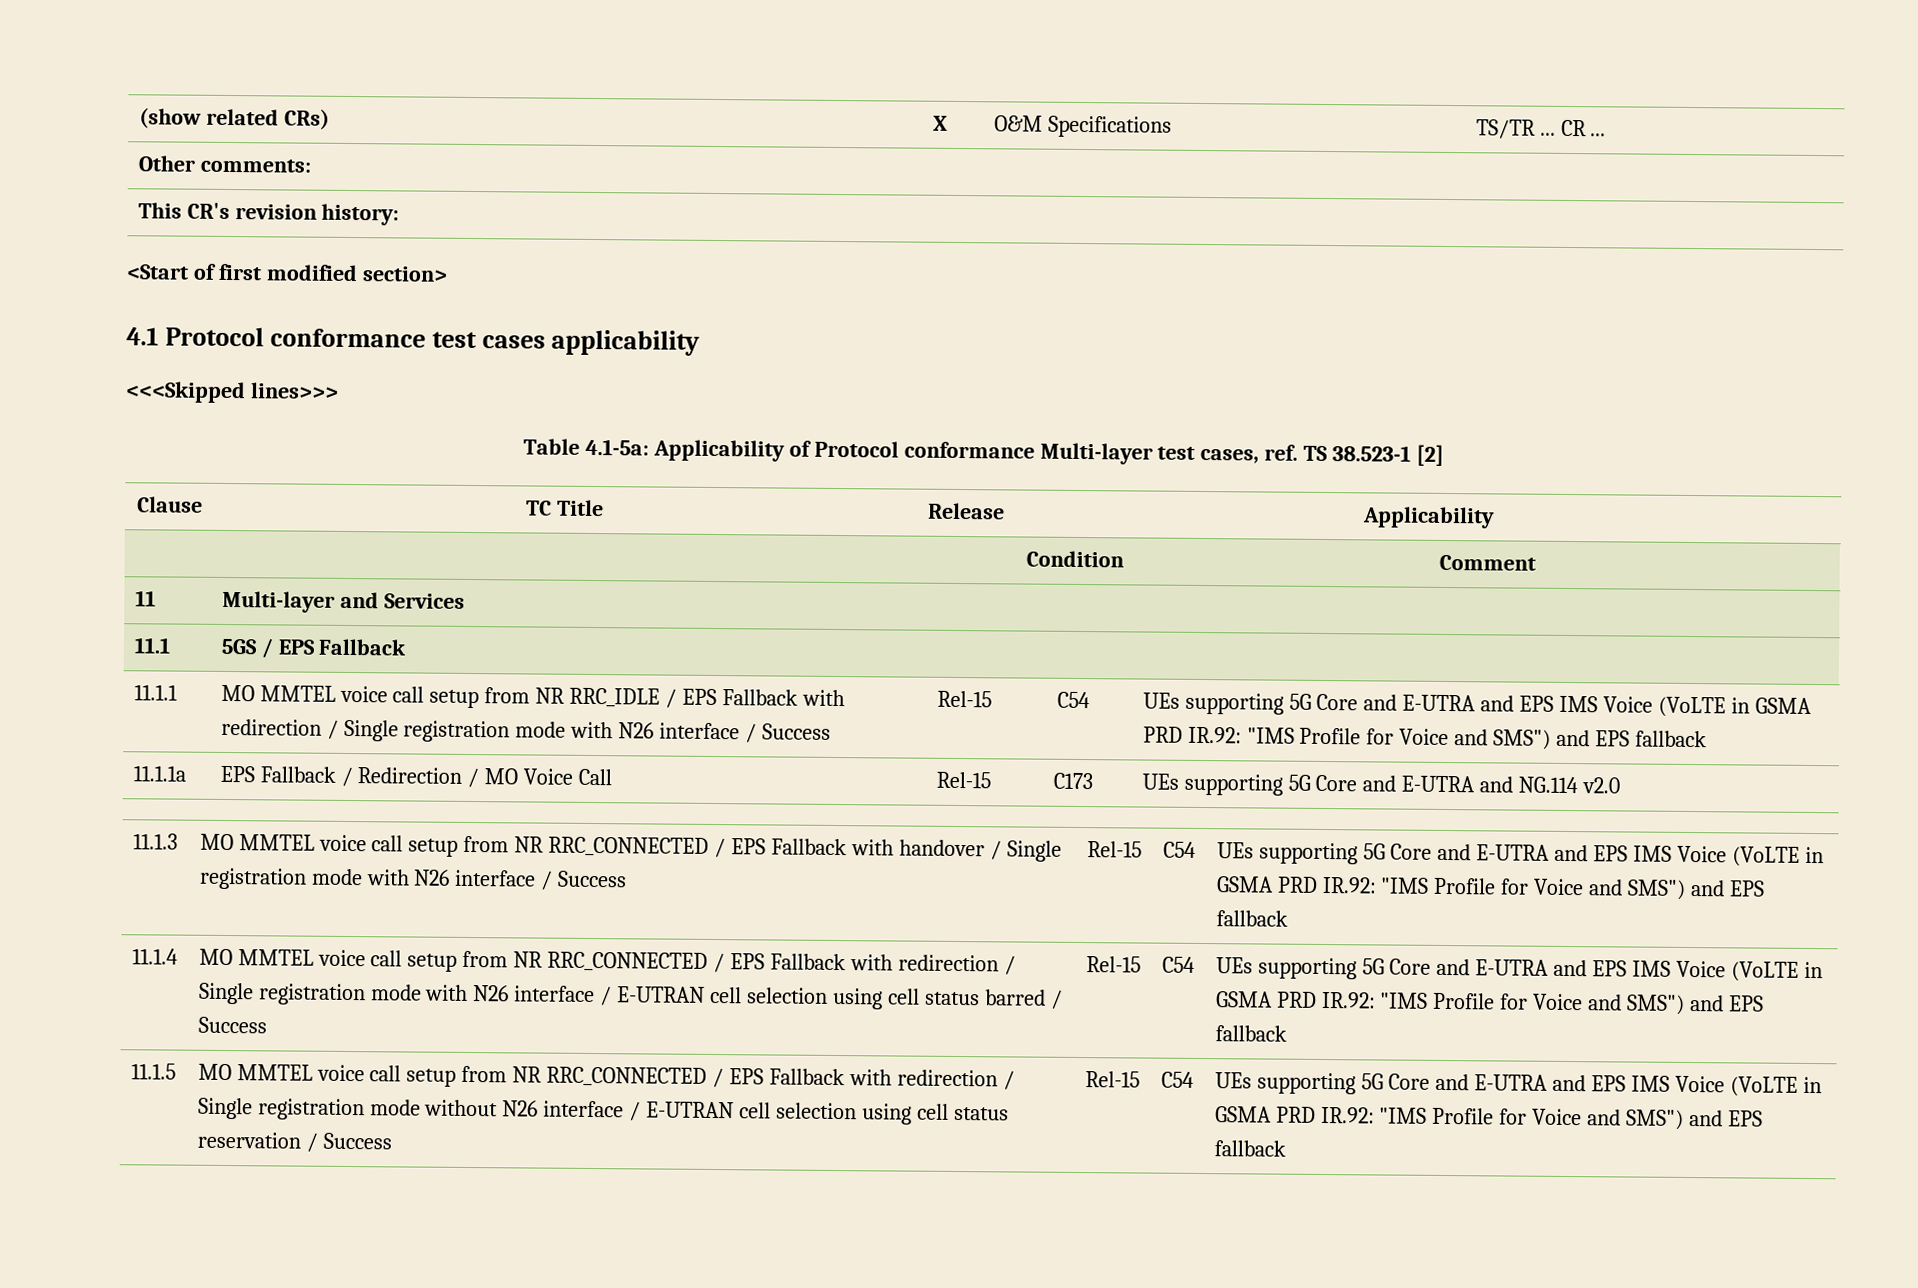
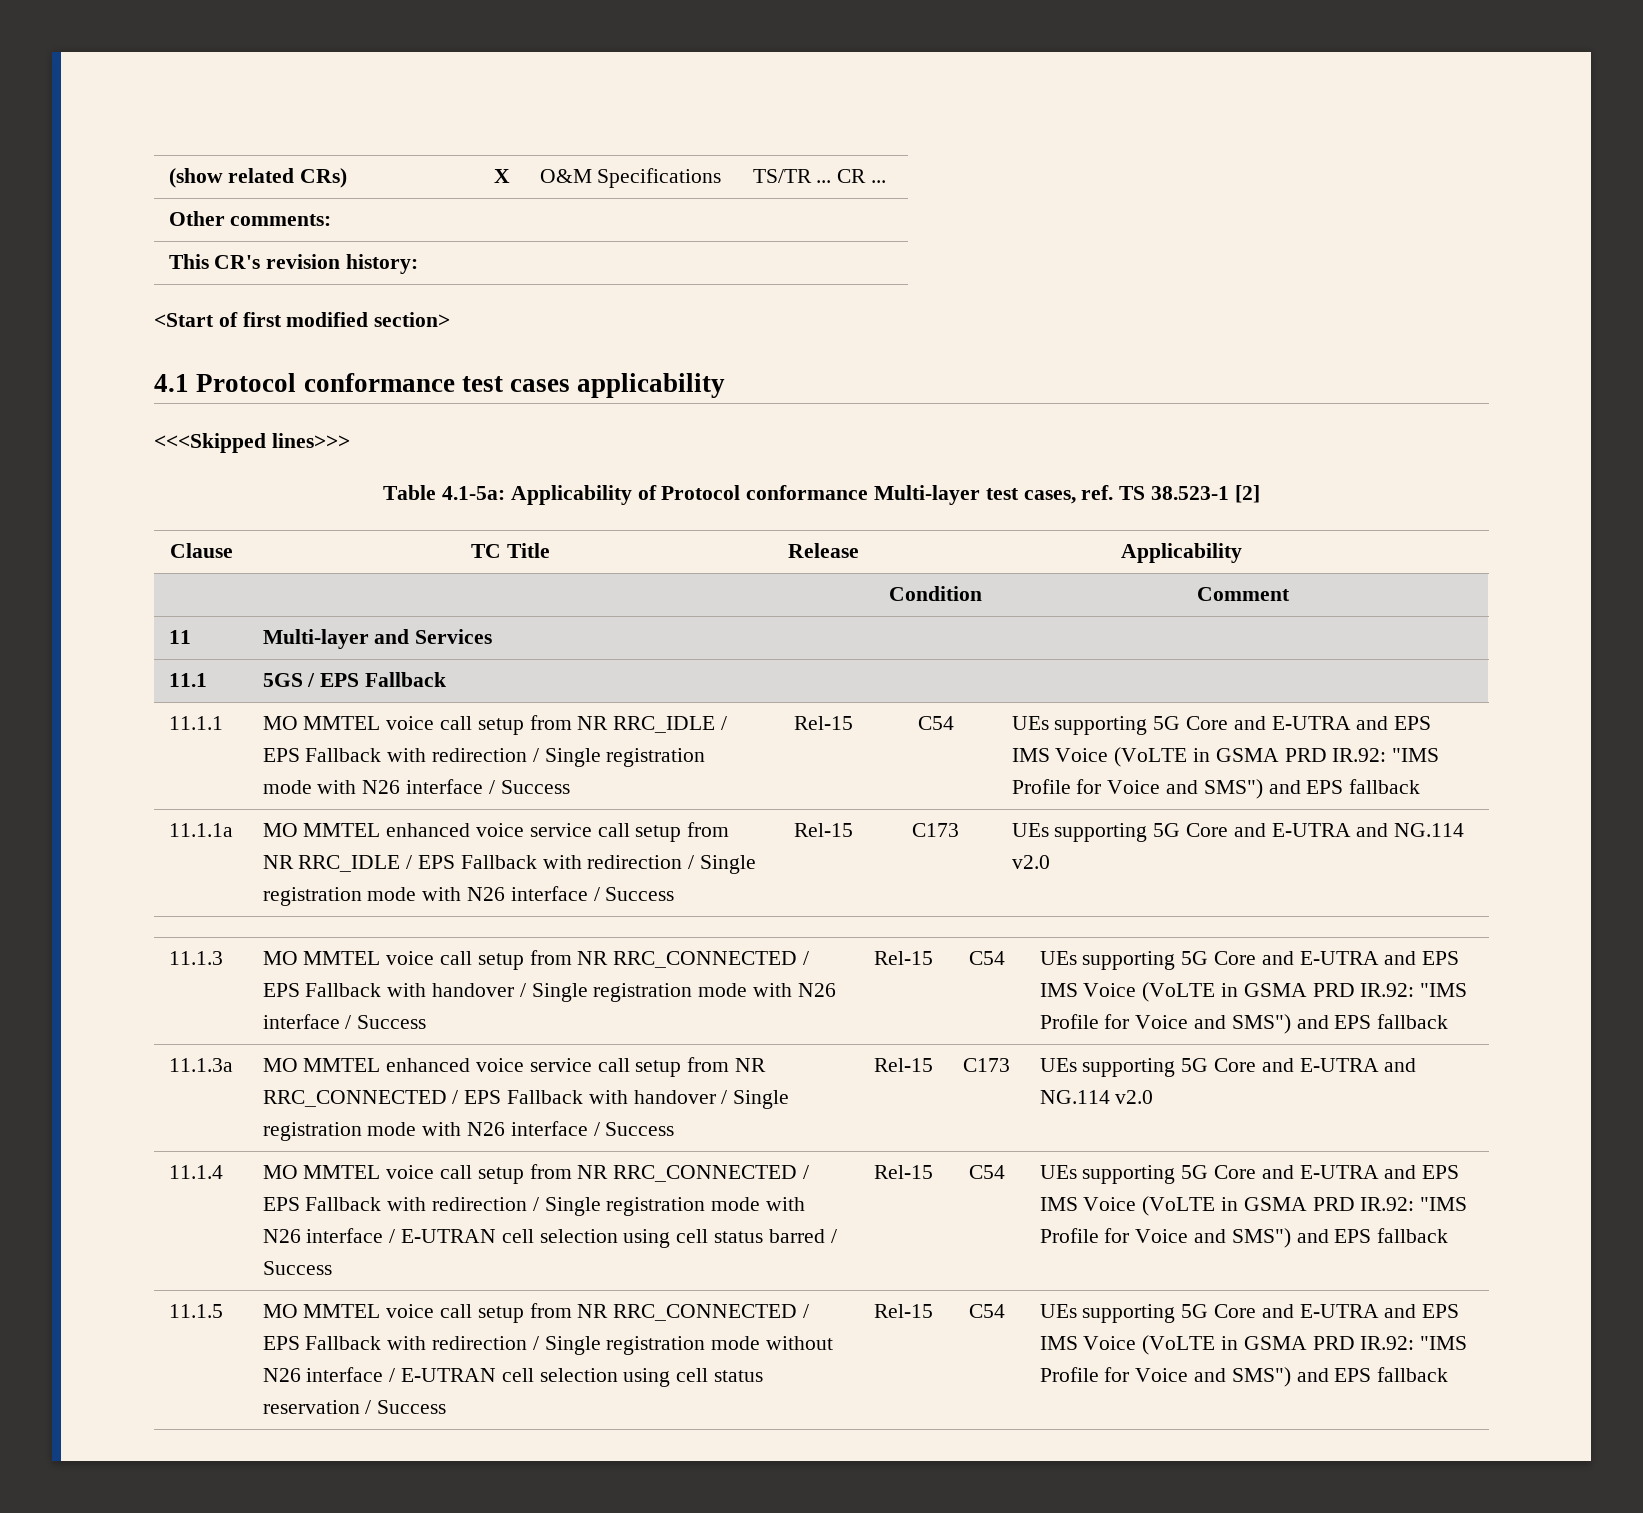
- 11.1.1a | EPS Fallback / Redirection / MO Voice Call | Rel-15 | C173 | UEs supporting 5G Core and E-UTRA and NG.114 v2.0
+ 11.1.1a | MO MMTEL enhanced voice service call setup from NR RRC_IDLE / EPS Fallback with redirection / Single registration mode with N26 interface / Success | Rel-15 | C173 | UEs supporting 5G Core and E-UTRA and NG.114 v2.0
+ 11.1.3a | MO MMTEL enhanced voice service call setup from NR RRC_CONNECTED / EPS Fallback with handover / Single registration mode with N26 interface / Success | Rel-15 | C173 | UEs supporting 5G Core and E-UTRA and NG.114 v2.0

